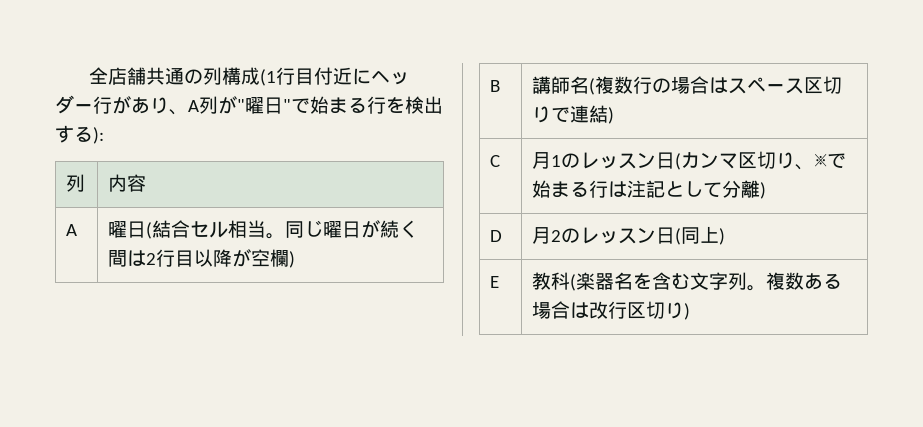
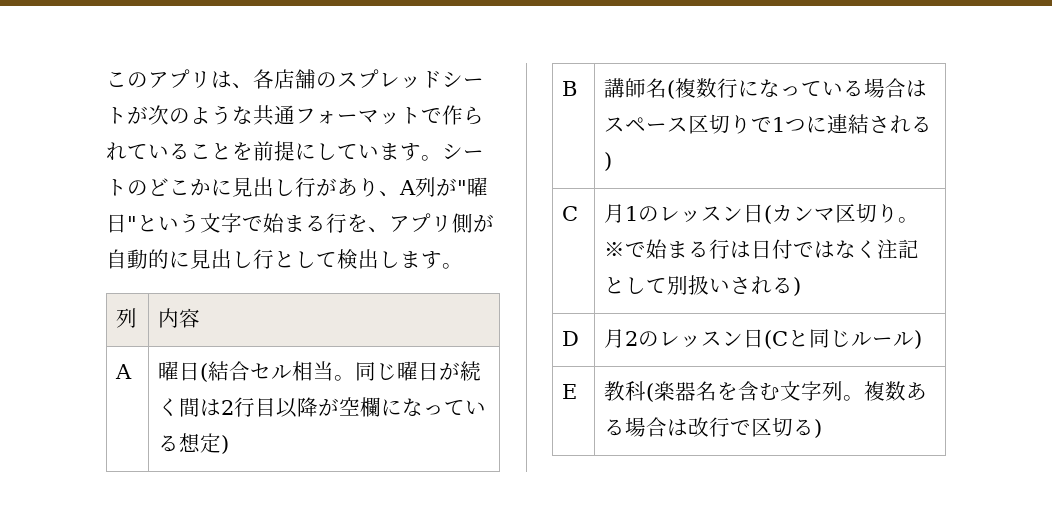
- 全店舗共通の列構成(1行目付近にヘッダー行があり、A列が"曜日"で始まる行を検出する):
+ このアプリは、各店舗のスプレッドシートが次のような共通フォーマットで作られていることを前提にしています。シートのどこかに見出し行があり、A列が"曜日"という文字で始まる行を、アプリ側が自動的に見出し行として検出します。
- A | 曜日(結合セル相当。同じ曜日が続く間は2行目以降が空欄)
+ A | 曜日(結合セル相当。同じ曜日が続く間は2行目以降が空欄になっている想定)
- B | 講師名(複数行の場合はスペース区切りで連結)
+ B | 講師名(複数行になっている場合はスペース区切りで1つに連結される)
- C | 月1のレッスン日(カンマ区切り、※で始まる行は注記として分離)
+ C | 月1のレッスン日(カンマ区切り。※で始まる行は日付ではなく注記として別扱いされる)
- D | 月2のレッスン日(同上)
+ D | 月2のレッスン日(Cと同じルール)
- E | 教科(楽器名を含む文字列。複数ある場合は改行区切り)
+ E | 教科(楽器名を含む文字列。複数ある場合は改行で区切る)

